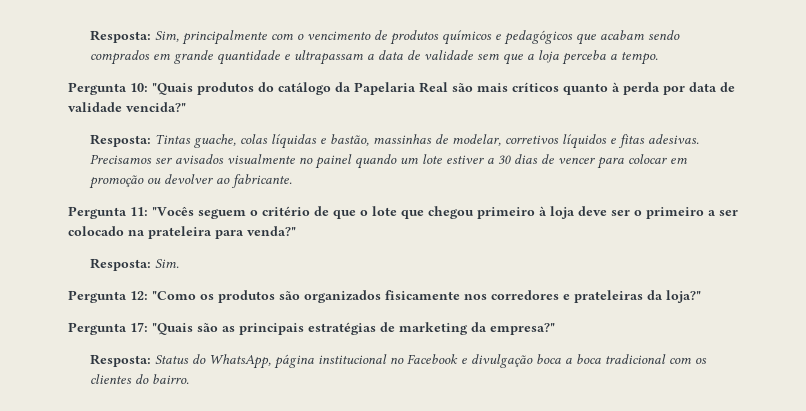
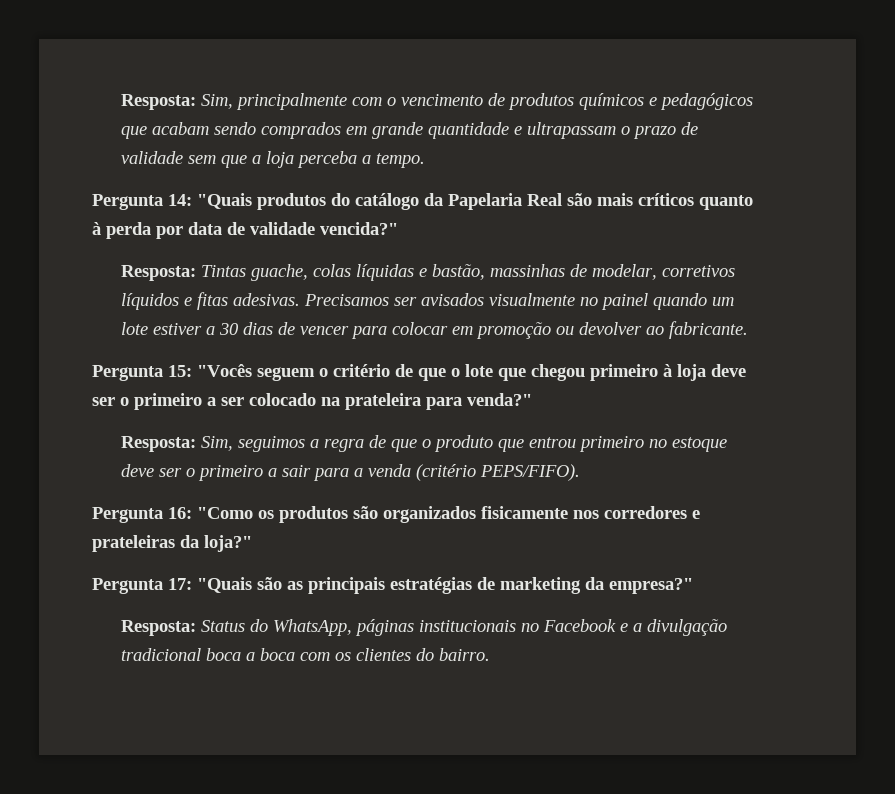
- Resposta: Sim, principalmente com o vencimento de produtos químicos e pedagógicos que acabam sendo comprados em grande quantidade e ultrapassam a data de validade sem que a loja perceba a tempo.
+ Resposta: Sim, principalmente com o vencimento de produtos químicos e pedagógicos que acabam sendo comprados em grande quantidade e ultrapassam o prazo de validade sem que a loja perceba a tempo.
- Pergunta 10: "Quais produtos do catálogo da Papelaria Real são mais críticos quanto à perda por data de validade vencida?"
+ Pergunta 14: "Quais produtos do catálogo da Papelaria Real são mais críticos quanto à perda por data de validade vencida?"
- Pergunta 11: "Vocês seguem o critério de que o lote que chegou primeiro à loja deve ser o primeiro a ser colocado na prateleira para venda?"
+ Pergunta 15: "Vocês seguem o critério de que o lote que chegou primeiro à loja deve ser o primeiro a ser colocado na prateleira para venda?"
- Resposta: Sim.
- Pergunta 12: "Como os produtos são organizados fisicamente nos corredores e prateleiras da loja?"
+ Resposta: Sim, seguimos a regra de que o produto que entrou primeiro no estoque deve ser o primeiro a sair para a venda (critério PEPS/FIFO).
+ Pergunta 16: "Como os produtos são organizados fisicamente nos corredores e prateleiras da loja?"
- Resposta: Status do WhatsApp, página institucional no Facebook e divulgação boca a boca tradicional com os clientes do bairro.
+ Resposta: Status do WhatsApp, páginas institucionais no Facebook e a divulgação tradicional boca a boca com os clientes do bairro.

